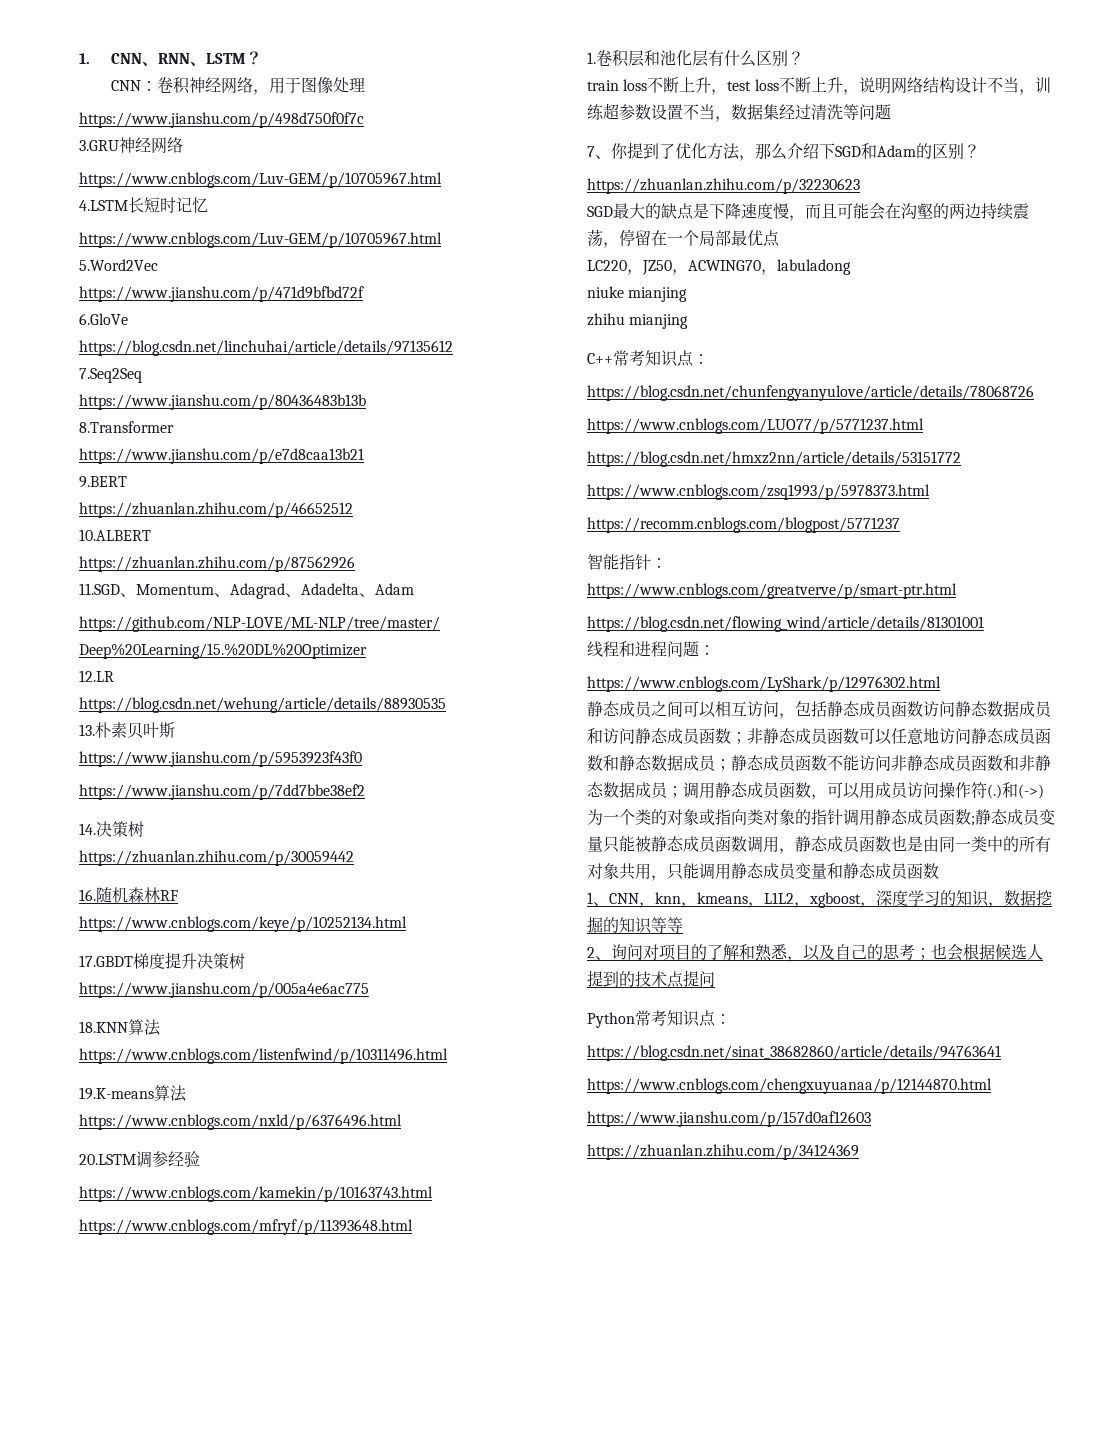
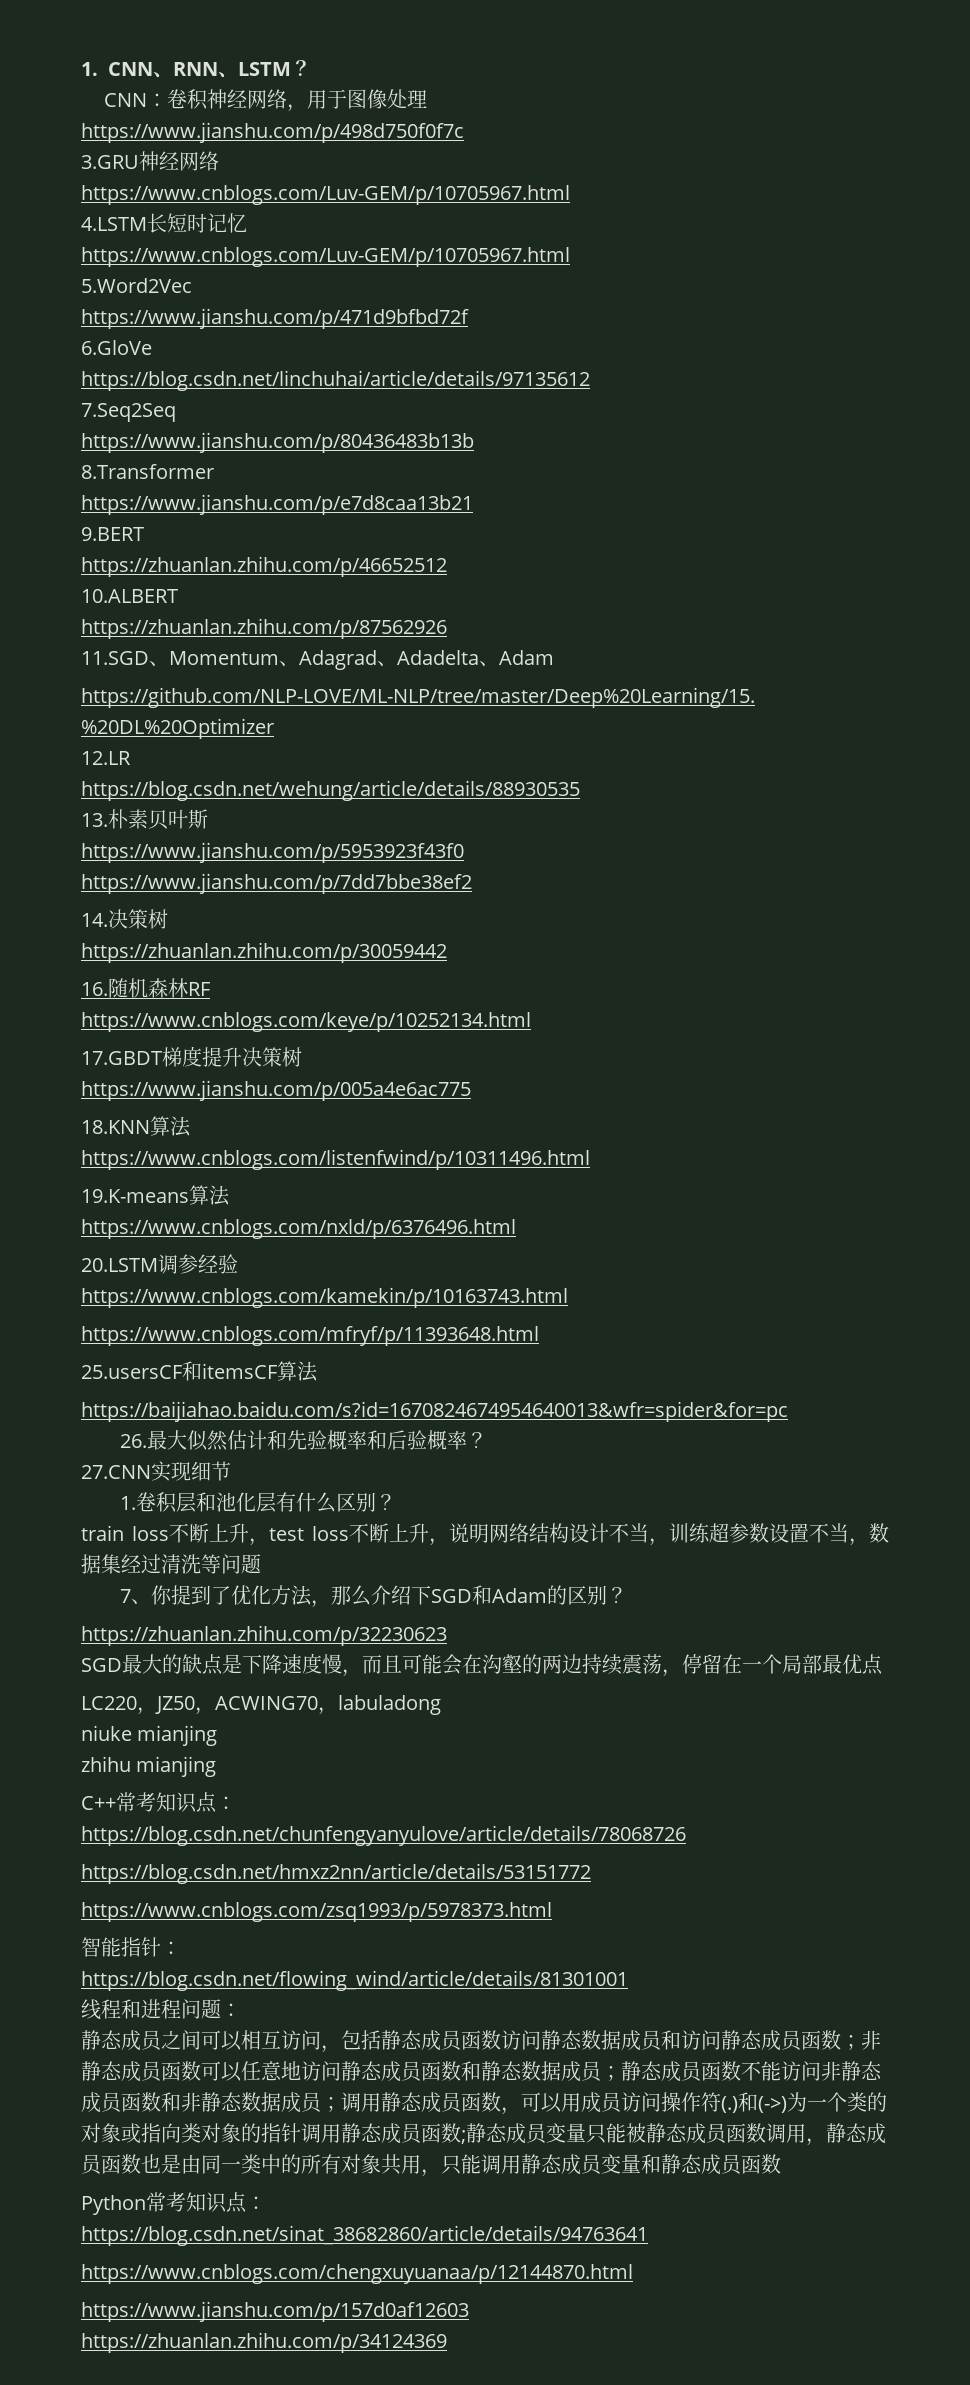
+ 25.usersCF和itemsCF算法
+ https://baijiahao.baidu.com/s?id=1670824674954640013&wfr=spider&for=pc
+ 26.最大似然估计和先验概率和后验概率？
+ 27.CNN实现细节
- https://www.cnblogs.com/LUO77/p/5771237.html
- https://recomm.cnblogs.com/blogpost/5771237
- https://www.cnblogs.com/greatverve/p/smart-ptr.html
- https://www.cnblogs.com/LyShark/p/12976302.html
- 1、CNN，knn，kmeans，L1L2，xgboost，深度学习的知识，数据挖掘的知识等等
- 2、询问对项目的了解和熟悉，以及自己的思考；也会根据候选人提到的技术点提问

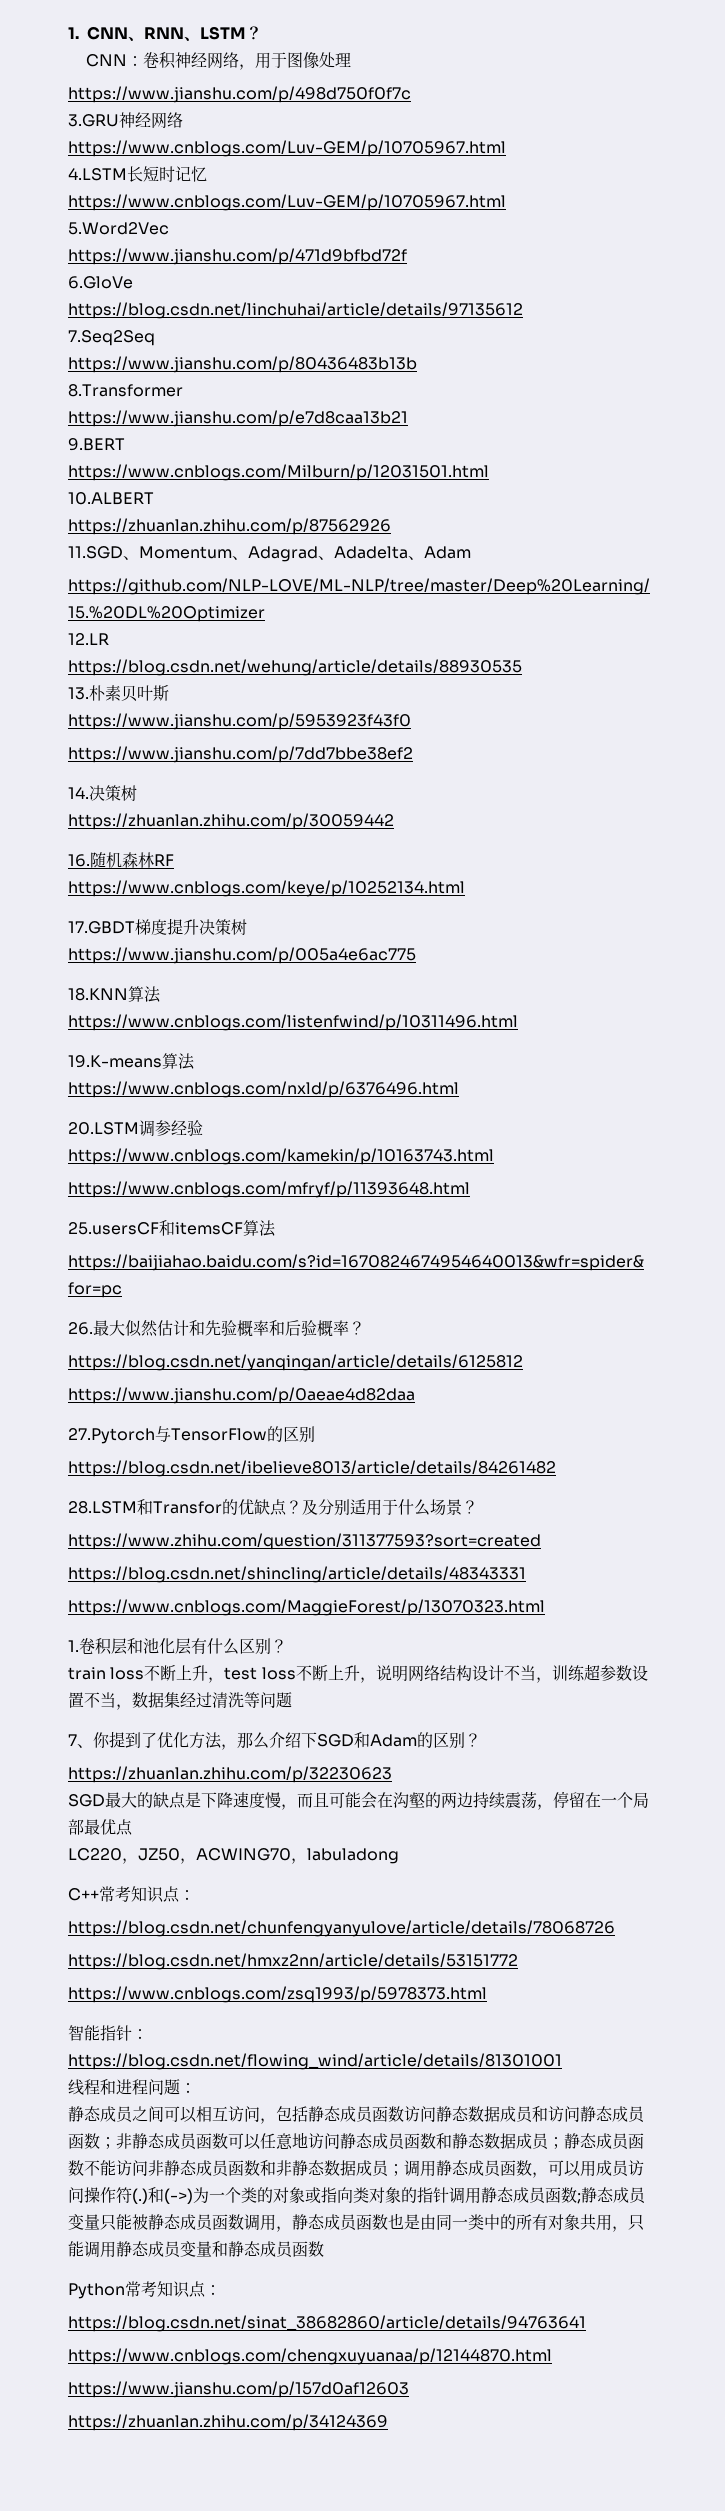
- https://zhuanlan.zhihu.com/p/46652512
+ https://www.cnblogs.com/Milburn/p/12031501.html
- 27.CNN实现细节
+ https://blog.csdn.net/yanqingan/article/details/6125812
+ https://www.jianshu.com/p/0aeae4d82daa
+ 27.Pytorch与TensorFlow的区别
+ https://blog.csdn.net/ibelieve8013/article/details/84261482
+ 28.LSTM和Transfor的优缺点？及分别适用于什么场景？
+ https://www.zhihu.com/question/311377593?sort=created
+ https://blog.csdn.net/shincling/article/details/48343331
+ https://www.cnblogs.com/MaggieForest/p/13070323.html
- niuke mianjing
- zhihu mianjing

